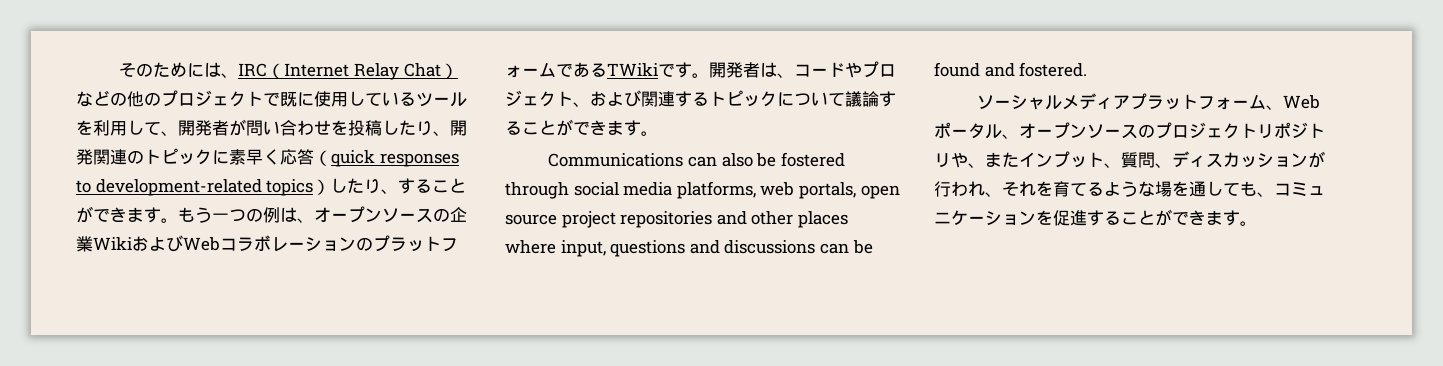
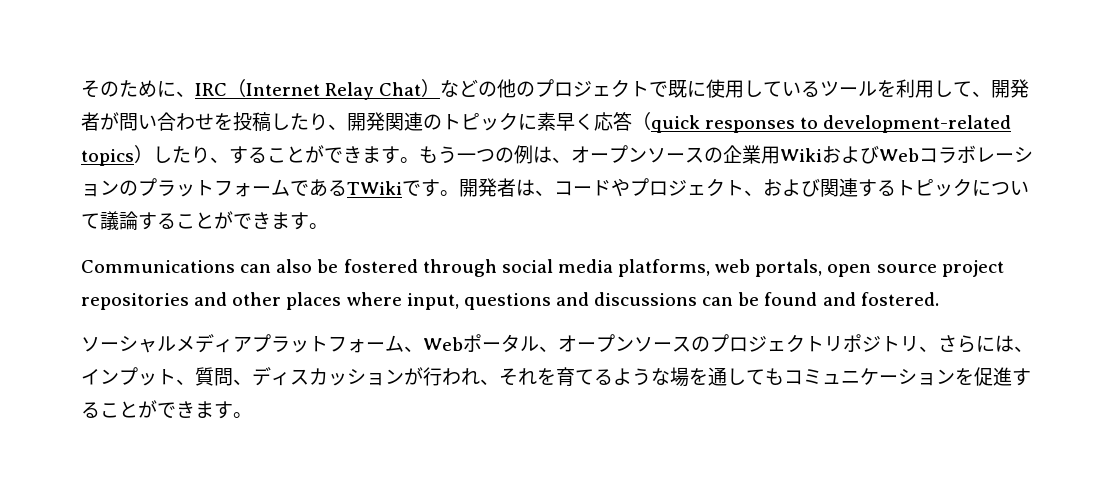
- そのためには、IRC（Internet Relay Chat）などの他のプロジェクトで既に使用しているツールを利用して、開発者が問い合わせを投稿したり、開発関連のトピックに素早く応答（quick responses to development-related topics）したり、することができます。
+ そのために、IRC（Internet Relay Chat）などの他のプロジェクトで既に使用しているツールを利用して、開発者が問い合わせを投稿したり、開発関連のトピックに素早く応答（quick responses to development-related topics）したり、することができます。
- もう一つの例は、オープンソースの企業WikiおよびWebコラボレーションのプラットフォームであるTWikiです。
+ もう一つの例は、オープンソースの企業用WikiおよびWebコラボレーションのプラットフォームであるTWikiです。
- ソーシャルメディアプラットフォーム、Webポータル、オープンソースのプロジェクトリポジトリや、またインプット、質問、ディスカッションが行われ、それを育てるような場を通しても、コミュニケーションを促進することができます。
+ ソーシャルメディアプラットフォーム、Webポータル、オープンソースのプロジェクトリポジトリ、さらには、インプット、質問、ディスカッションが行われ、それを育てるような場を通してもコミュニケーションを促進することができます。

